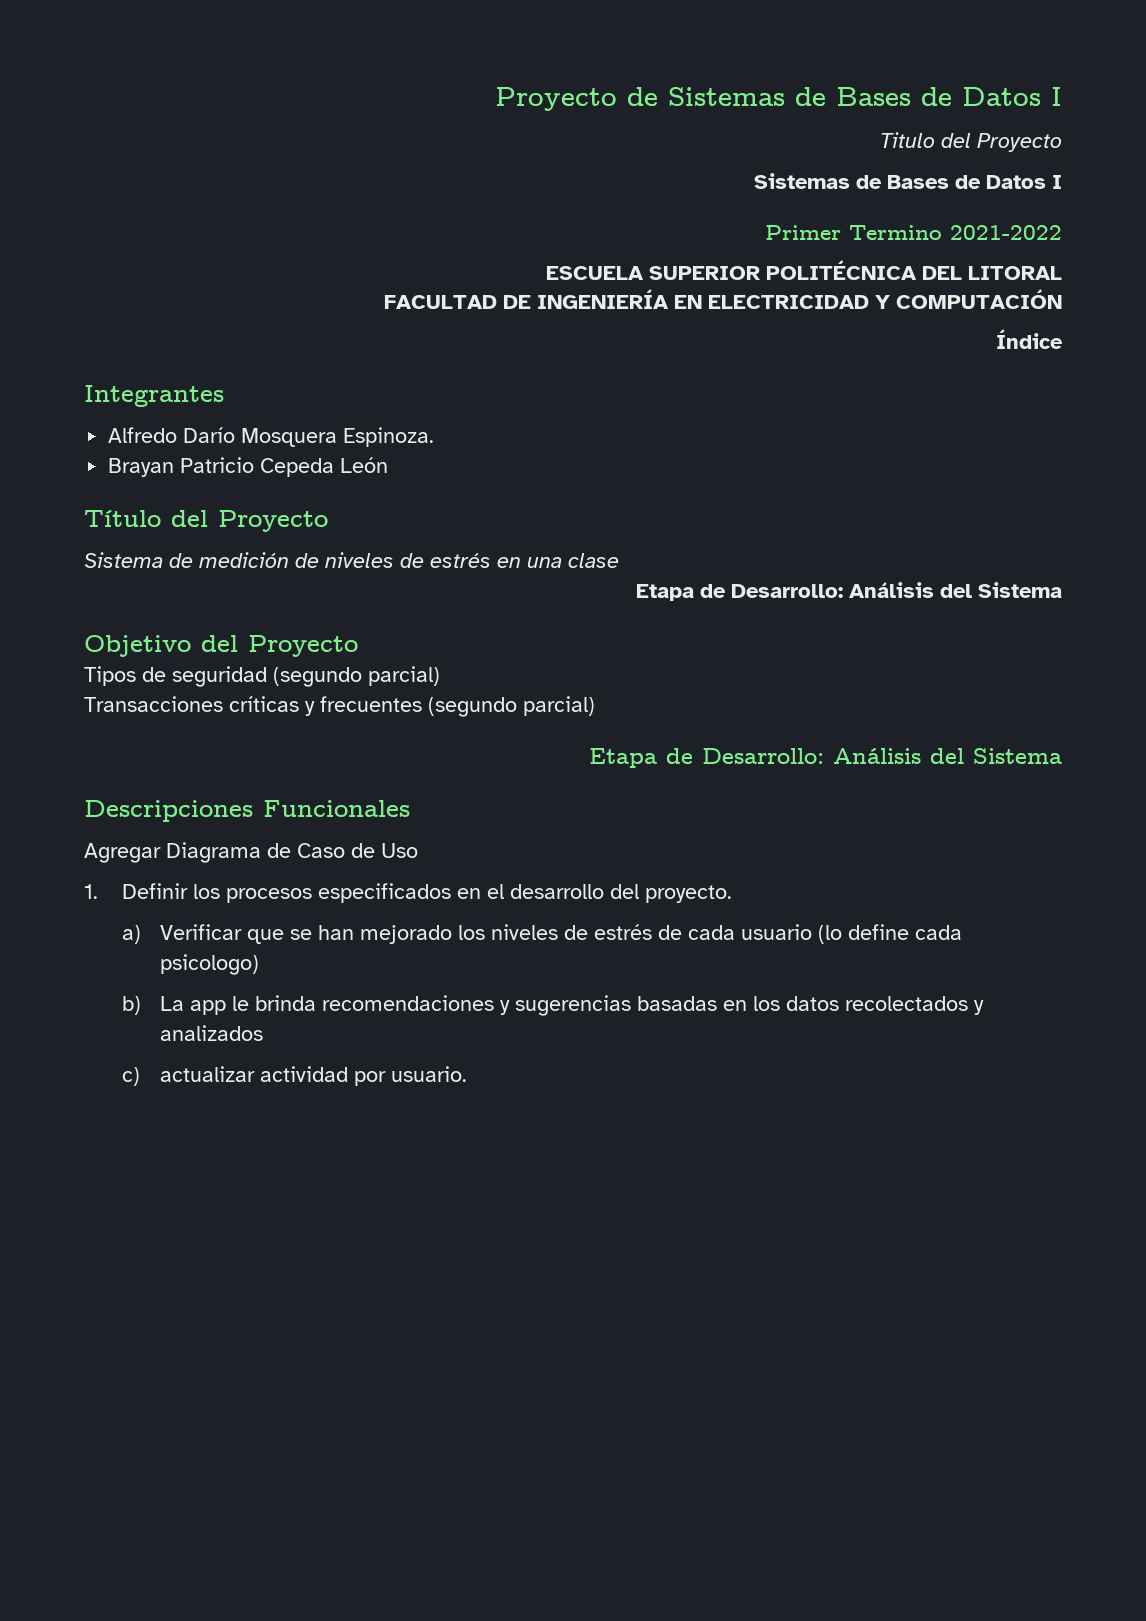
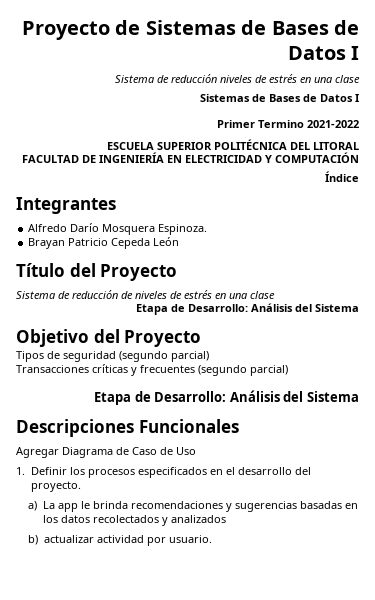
- Titulo del Proyecto
+ Sistema de reducción niveles de estrés en una clase
- Sistema de medición de niveles de estrés en una clase
+ Sistema de reducción de niveles de estrés en una clase
- a) Verificar que se han mejorado los niveles de estrés de cada usuario (lo define cada psicologo)
- b) La app le brinda recomendaciones y sugerencias basadas en los datos recolectados y analizados
+ a) La app le brinda recomendaciones y sugerencias basadas en los datos recolectados y analizados
- c) actualizar actividad por usuario.
+ b) actualizar actividad por usuario.

